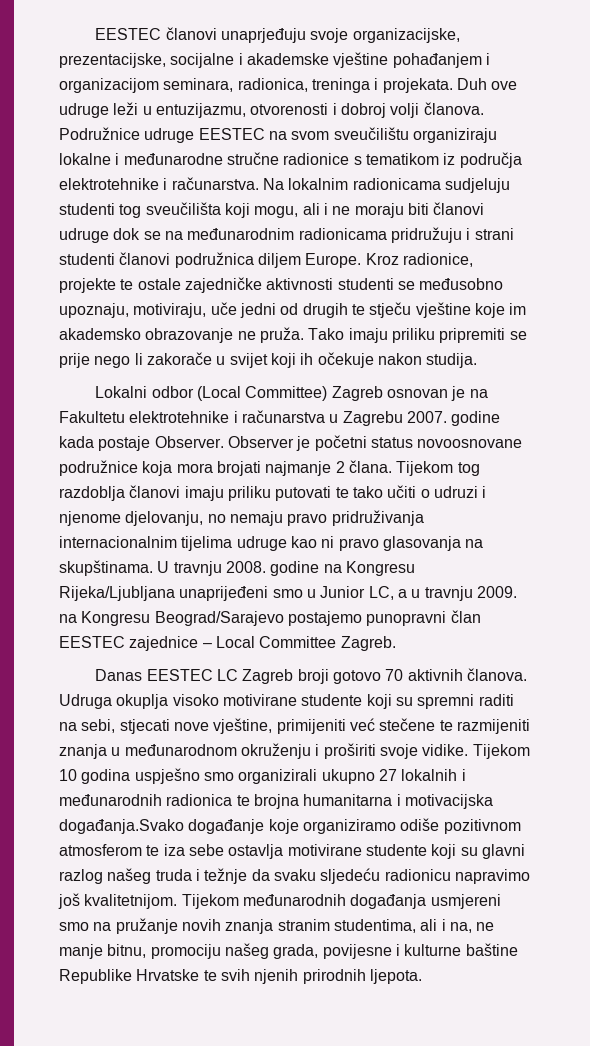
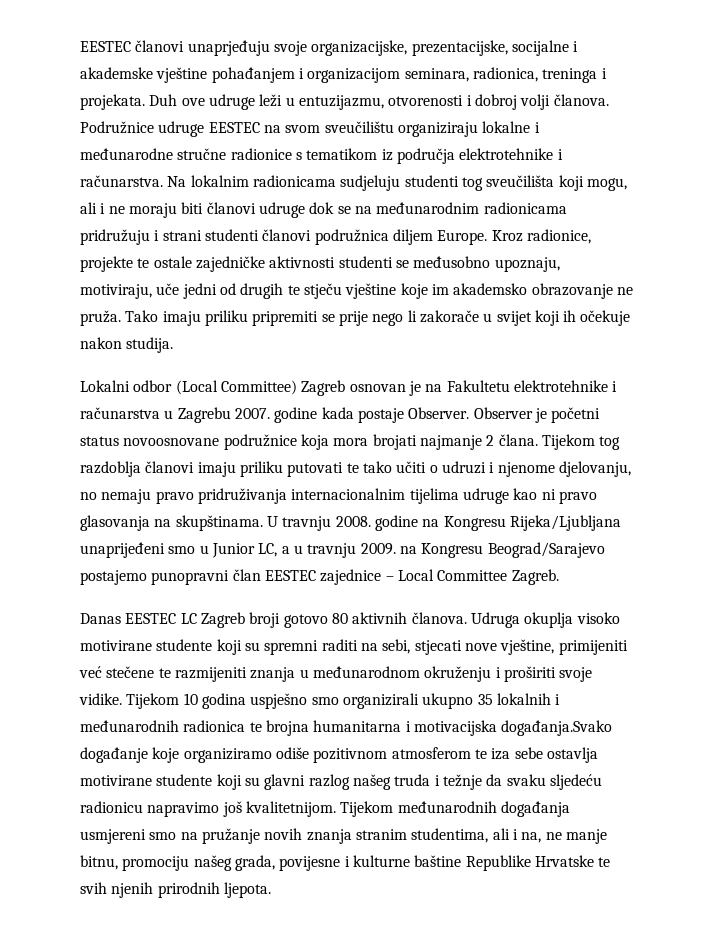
- Danas EESTEC LC Zagreb broji gotovo 70 aktivnih članova.
+ Danas EESTEC LC Zagreb broji gotovo 80 aktivnih članova.
- Tijekom 10 godina uspješno smo organizirali ukupno 27 lokalnih i međunarodnih radionica te brojna humanitarna i motivacijska događanja.Svako događanje koje organiziramo odiše pozitivnom atmosferom te iza sebe ostavlja motivirane studente koji su glavni razlog našeg truda i težnje da svaku sljedeću radionicu napravimo još kvalitetnijom.
+ Tijekom 10 godina uspješno smo organizirali ukupno 35 lokalnih i međunarodnih radionica te brojna humanitarna i motivacijska događanja.Svako događanje koje organiziramo odiše pozitivnom atmosferom te iza sebe ostavlja motivirane studente koji su glavni razlog našeg truda i težnje da svaku sljedeću radionicu napravimo još kvalitetnijom.

